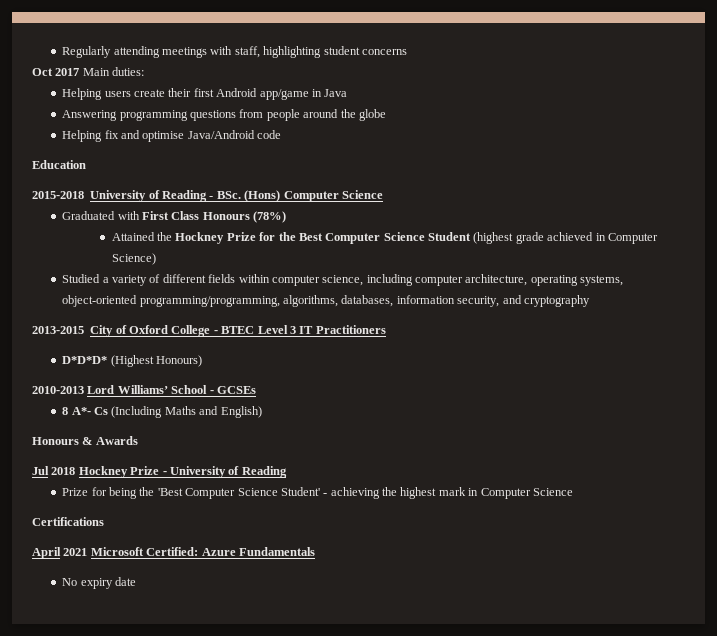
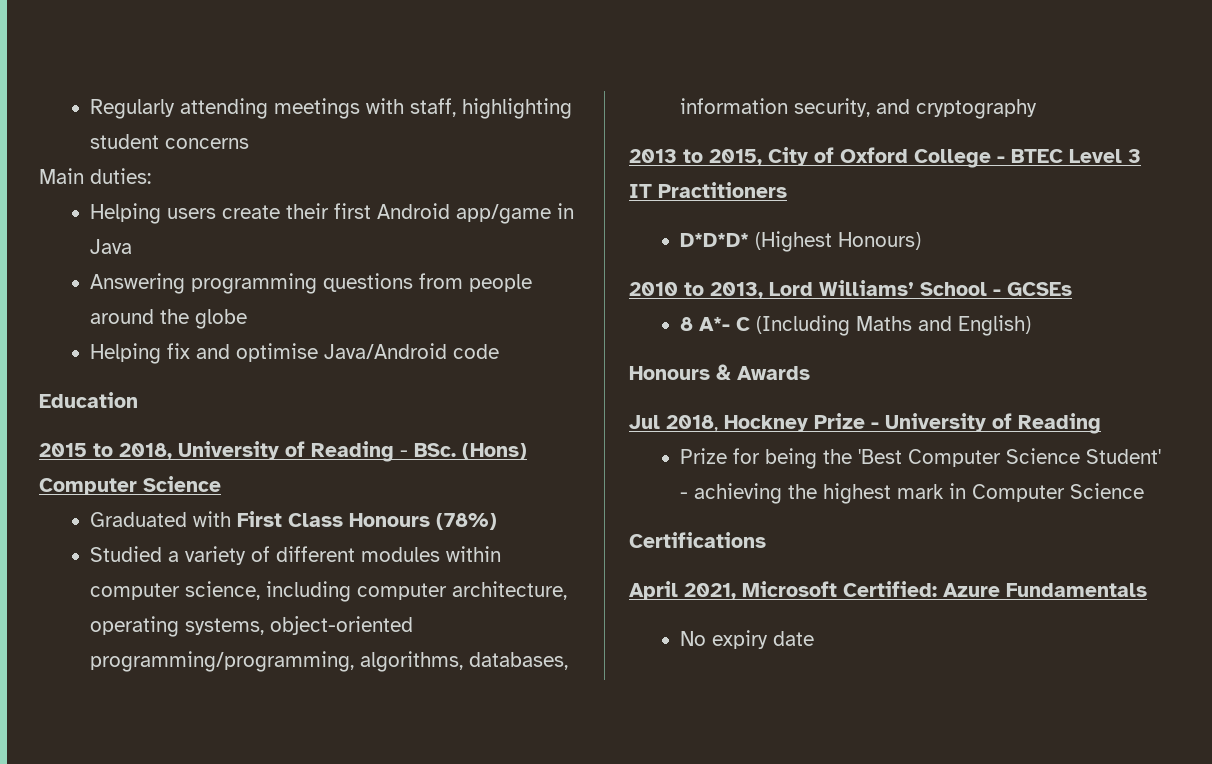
- Oct 2017 Main duties:
+ Main duties:
- 2015-2018 University of Reading - BSc. (Hons) Computer Science
+ 2015 to 2018, University of Reading - BSc. (Hons) Computer Science
- Attained the Hockney Prize for the Best Computer Science Student (highest grade achieved in Computer Science)
- Studied a variety of different fields within computer science, including computer architecture, operating systems, object-oriented programming/programming, algorithms, databases, information security, and cryptography
+ Studied a variety of different modules within computer science, including computer architecture, operating systems, object-oriented programming/programming, algorithms, databases, information security, and cryptography
- 2013-2015 City of Oxford College - BTEC Level 3 IT Practitioners
+ 2013 to 2015, City of Oxford College - BTEC Level 3 IT Practitioners
- 2010-2013 Lord Williams’ School - GCSEs
+ 2010 to 2013, Lord Williams’ School - GCSEs
- 8 A*- Cs (Including Maths and English)
+ 8 A*- C (Including Maths and English)
- Jul 2018 Hockney Prize - University of Reading
+ Jul 2018, Hockney Prize - University of Reading
- April 2021 Microsoft Certified: Azure Fundamentals
+ April 2021, Microsoft Certified: Azure Fundamentals

